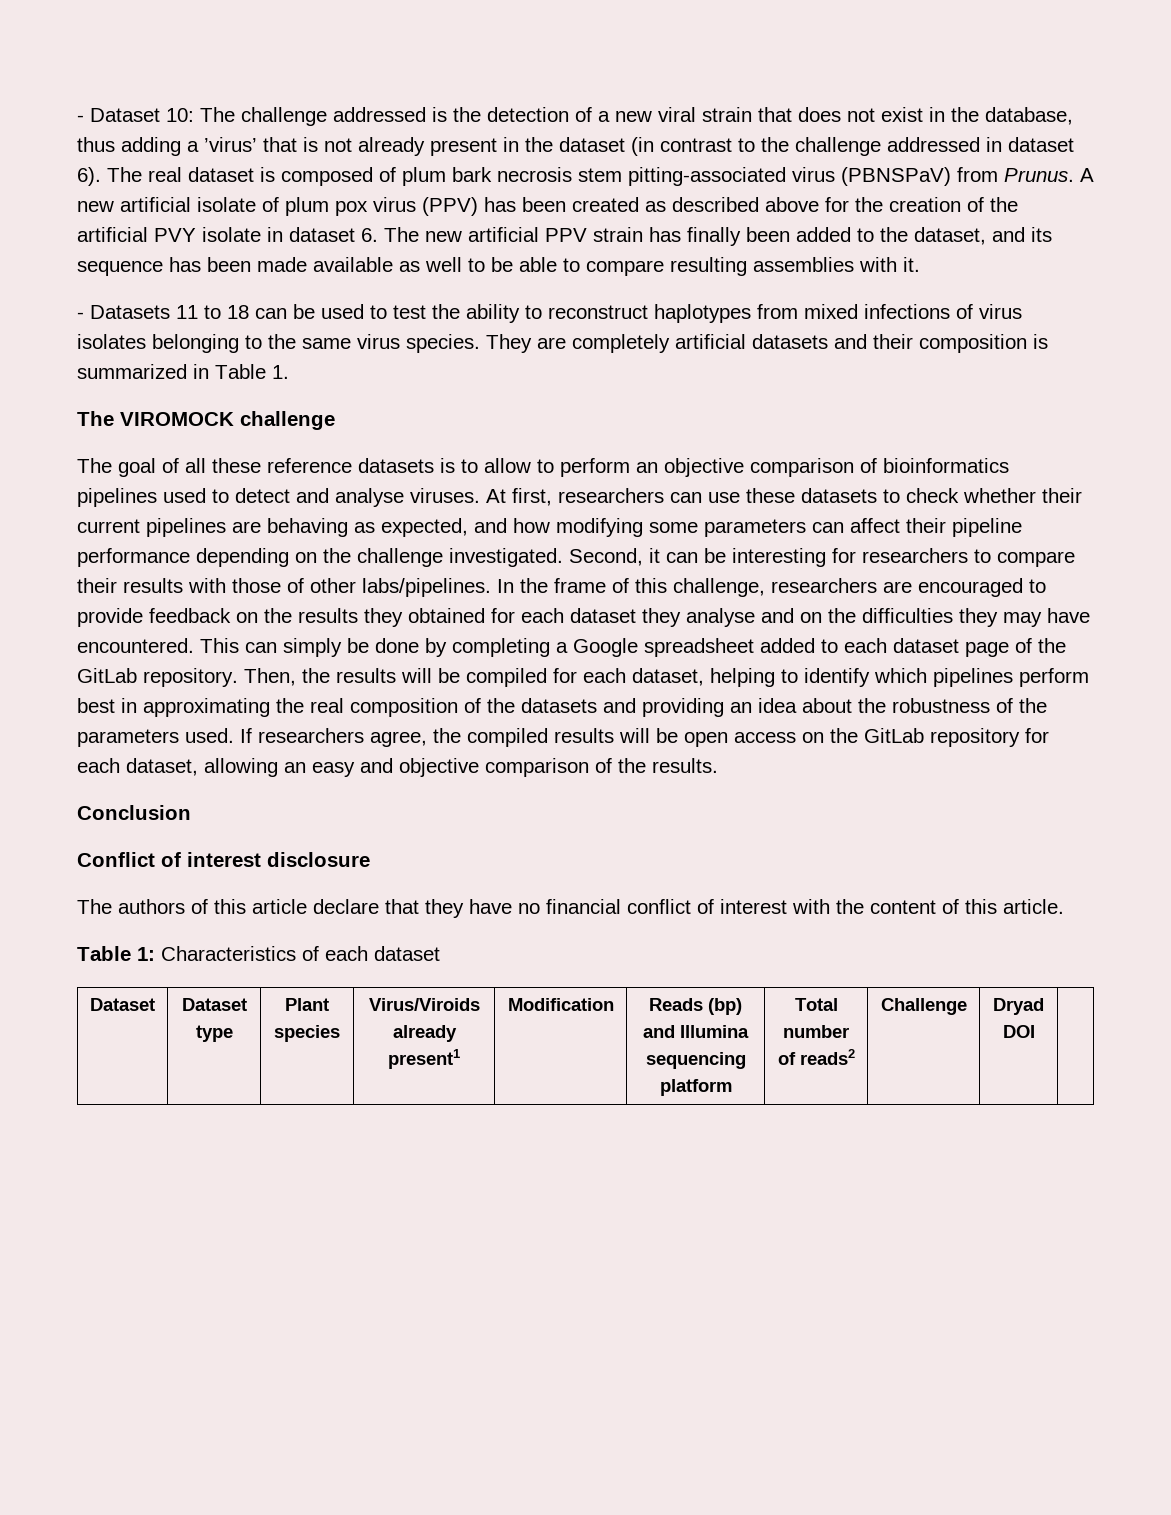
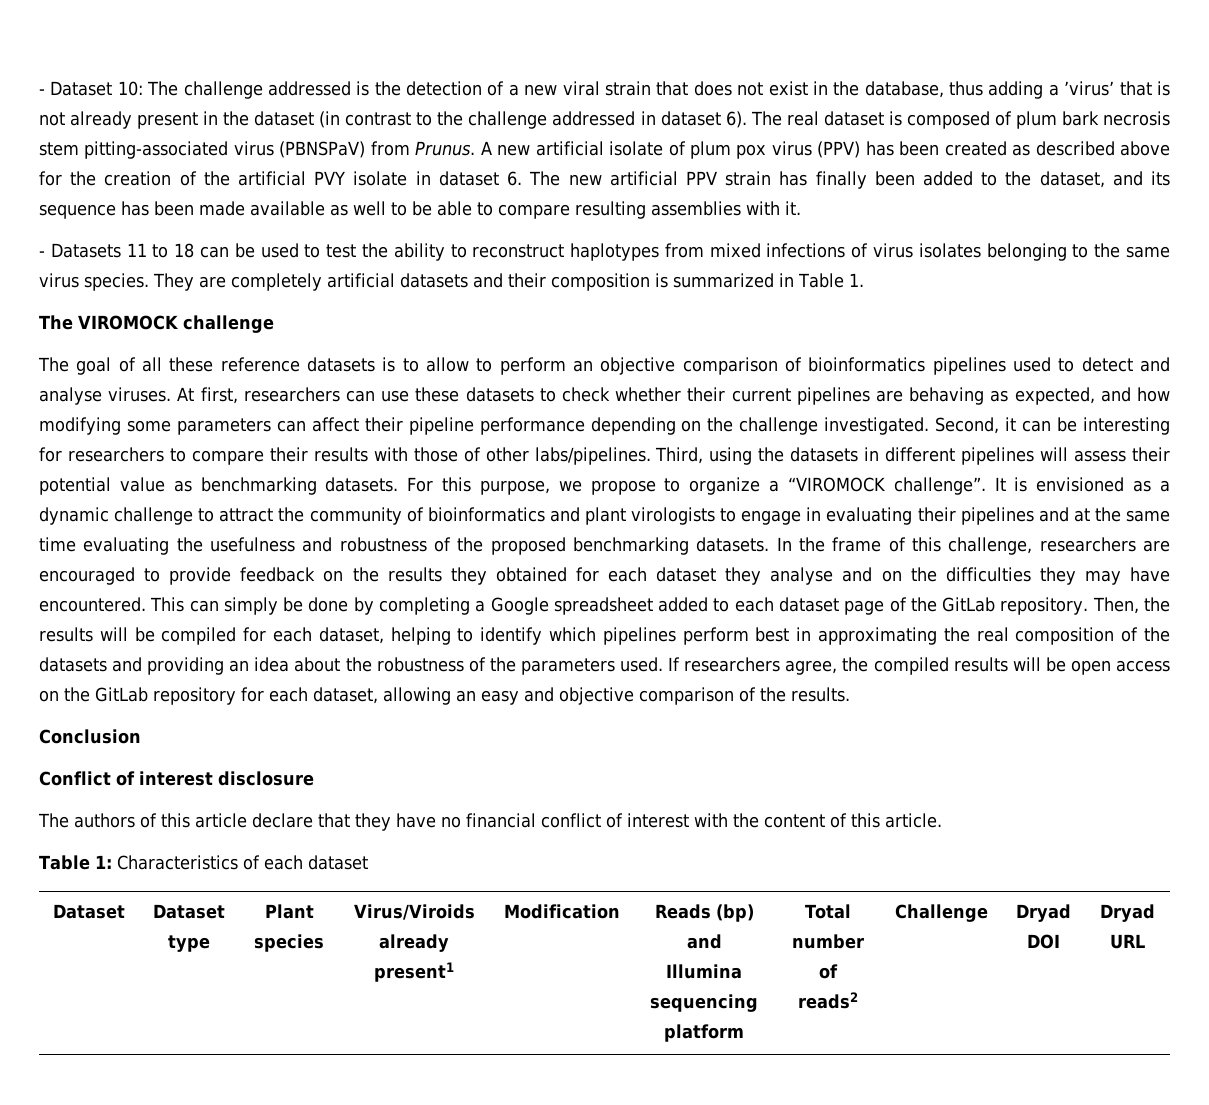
+ Third, using the datasets in different pipelines will assess their potential value as benchmarking datasets. For this purpose, we propose to organize a “VIROMOCK challenge”. It is envisioned as a dynamic challenge to attract the community of bioinformatics and plant virologists to engage in evaluating their pipelines and at the same time evaluating the usefulness and robustness of the proposed benchmarking datasets.
- Dataset | Dataset type | Plant species | Virus/Viroids already present1 | Modification | Reads (bp) and Illumina sequencing platform | Total number of reads2 | Challenge | Dryad DOI |
+ Dataset | Dataset type | Plant species | Virus/Viroids already present1 | Modification | Reads (bp) and Illumina sequencing platform | Total number of reads2 | Challenge | Dryad DOI | Dryad URL

